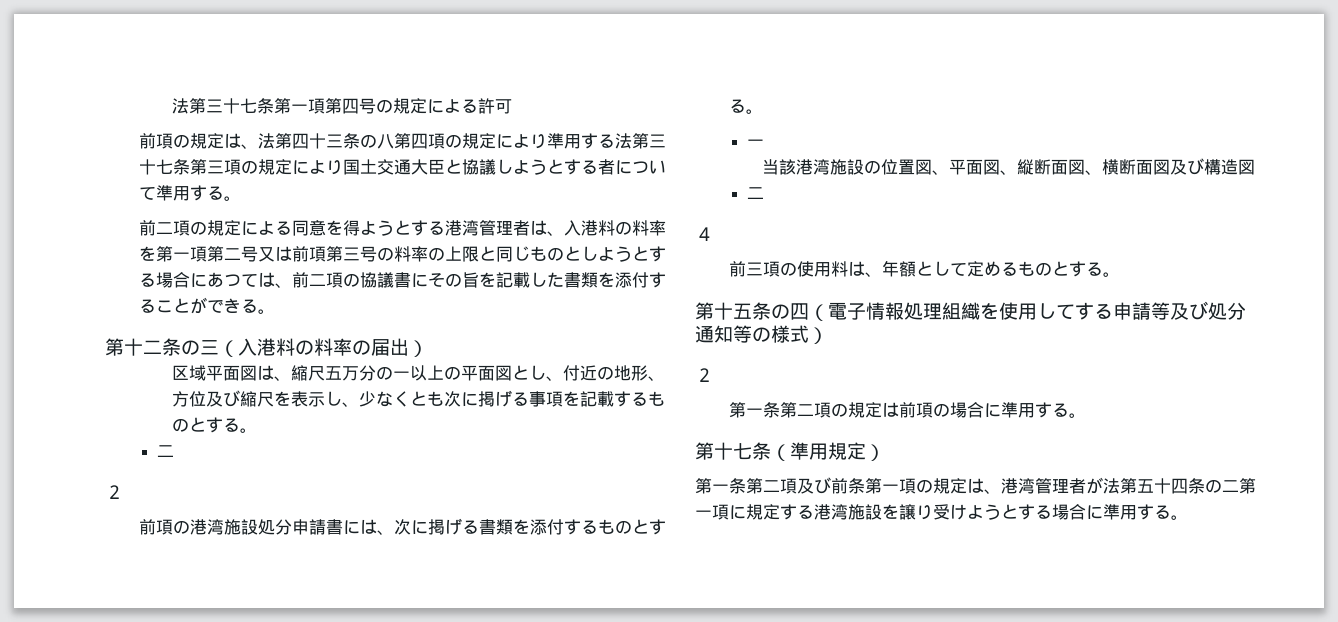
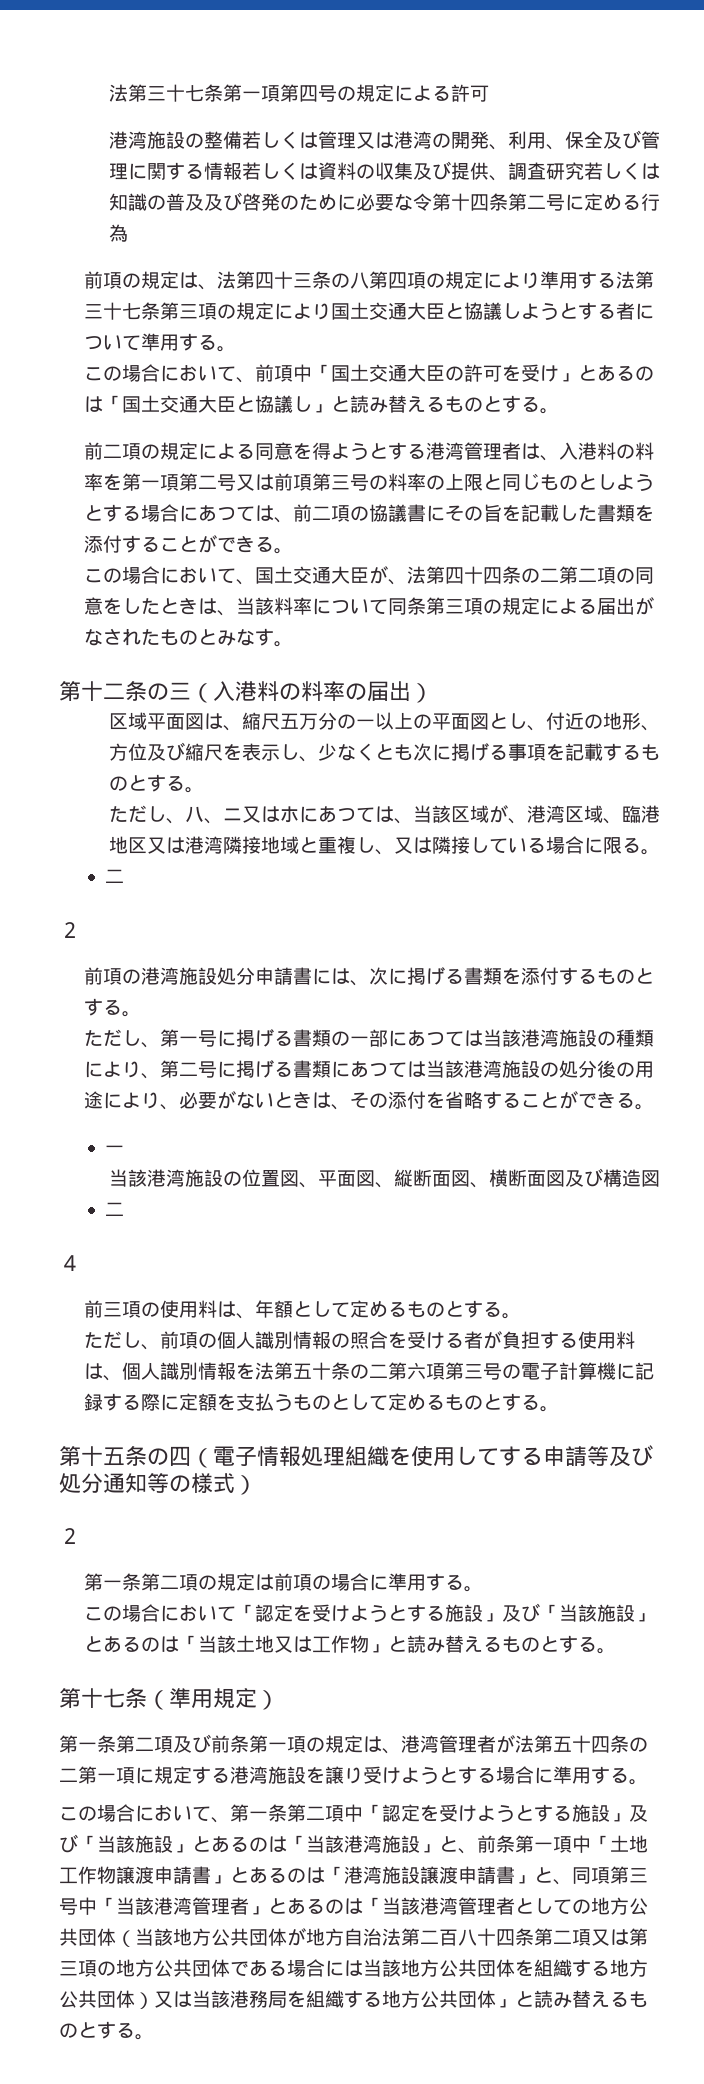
+ 港湾施設の整備若しくは管理又は港湾の開発、利用、保全及び管理に関する情報若しくは資料の収集及び提供、調査研究若しくは知識の普及及び啓発のために必要な令第十四条第二号に定める行為
+ この場合において、前項中「国土交通大臣の許可を受け」とあるのは「国土交通大臣と協議し」と読み替えるものとする。
+ この場合において、国土交通大臣が、法第四十四条の二第二項の同意をしたときは、当該料率について同条第三項の規定による届出がなされたものとみなす。
+ ただし、ハ、ニ又はホにあつては、当該区域が、港湾区域、臨港地区又は港湾隣接地域と重複し、又は隣接している場合に限る。
+ ただし、第一号に掲げる書類の一部にあつては当該港湾施設の種類により、第二号に掲げる書類にあつては当該港湾施設の処分後の用途により、必要がないときは、その添付を省略することができる。
+ ただし、前項の個人識別情報の照合を受ける者が負担する使用料は、個人識別情報を法第五十条の二第六項第三号の電子計算機に記録する際に定額を支払うものとして定めるものとする。
+ この場合において「認定を受けようとする施設」及び「当該施設」とあるのは「当該土地又は工作物」と読み替えるものとする。
+ この場合において、第一条第二項中「認定を受けようとする施設」及び「当該施設」とあるのは「当該港湾施設」と、前条第一項中「土地工作物譲渡申請書」とあるのは「港湾施設譲渡申請書」と、同項第三号中「当該港湾管理者」とあるのは「当該港湾管理者としての地方公共団体（当該地方公共団体が地方自治法第二百八十四条第二項又は第三項の地方公共団体である場合には当該地方公共団体を組織する地方公共団体）又は当該港務局を組織する地方公共団体」と読み替えるものとする。

